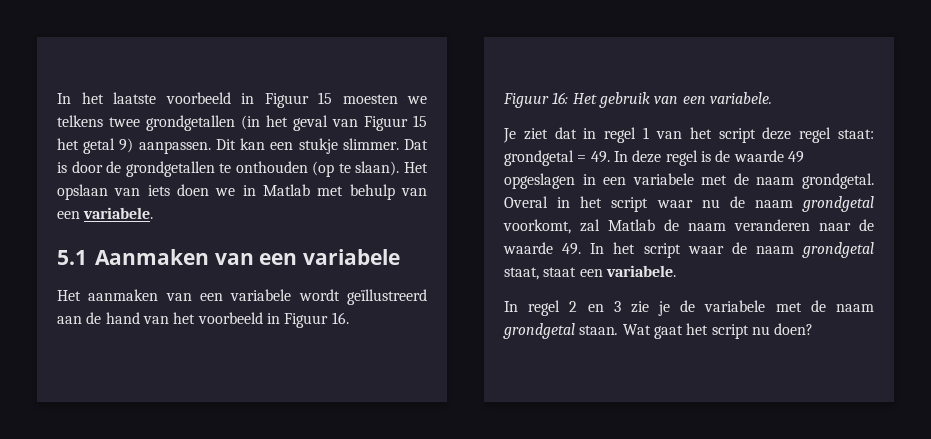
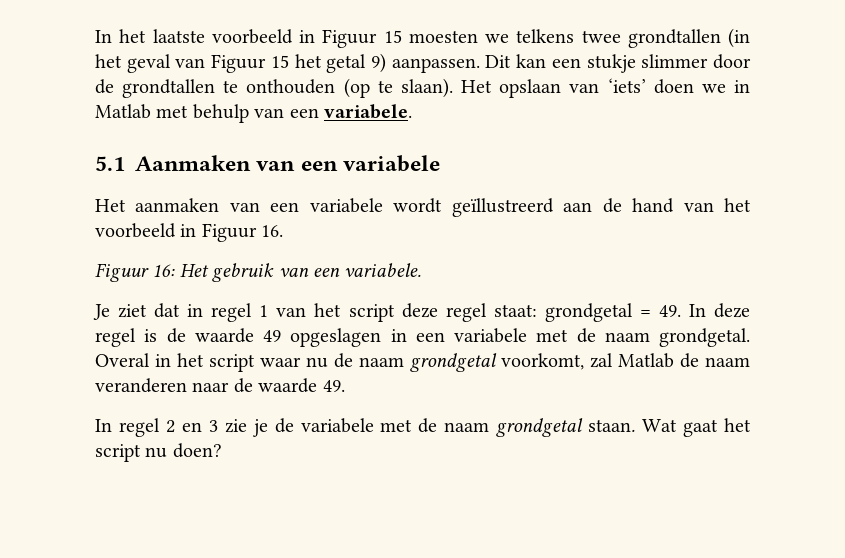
- In het laatste voorbeeld in Figuur 15 moesten we telkens twee grondgetallen (in het geval van Figuur 15 het getal 9) aanpassen.
+ In het laatste voorbeeld in Figuur 15 moesten we telkens twee grondtallen (in het geval van Figuur 15 het getal 9) aanpassen.
- Dit kan een stukje slimmer. Dat is door de grondgetallen te onthouden (op te slaan).
+ Dit kan een stukje slimmer door de grondtallen te onthouden (op te slaan).
- Het opslaan van iets doen we in Matlab met behulp van een variabele.
+ Het opslaan van ‘iets’ doen we in Matlab met behulp van een variabele.
- Overal in het script waar nu de naam grondgetal voorkomt, zal Matlab de naam veranderen naar de waarde 49. In het script waar de naam grondgetal staat, staat een variabele.
+ Overal in het script waar nu de naam grondgetal voorkomt, zal Matlab de naam veranderen naar de waarde 49.

